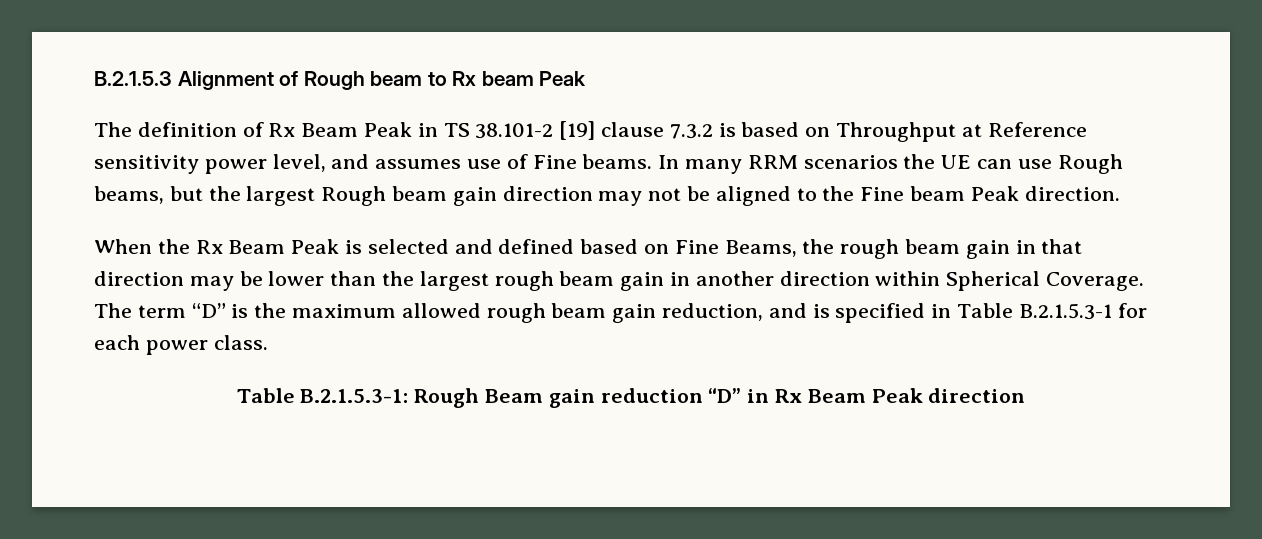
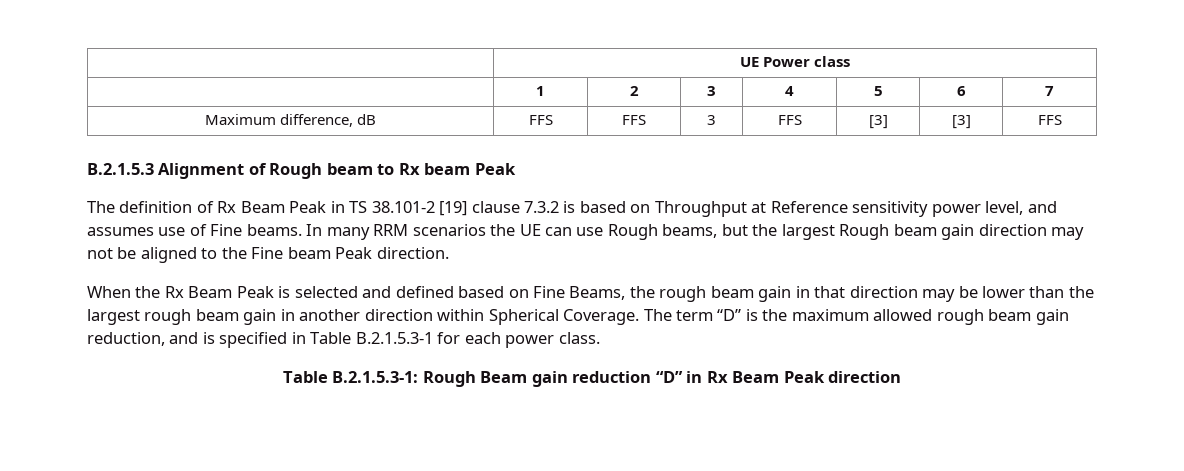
+ | UE Power class
+ | 1 | 2 | 3 | 4 | 5 | 6 | 7
+ Maximum difference, dB | FFS | FFS | 3 | FFS | [3] | [3] | FFS

